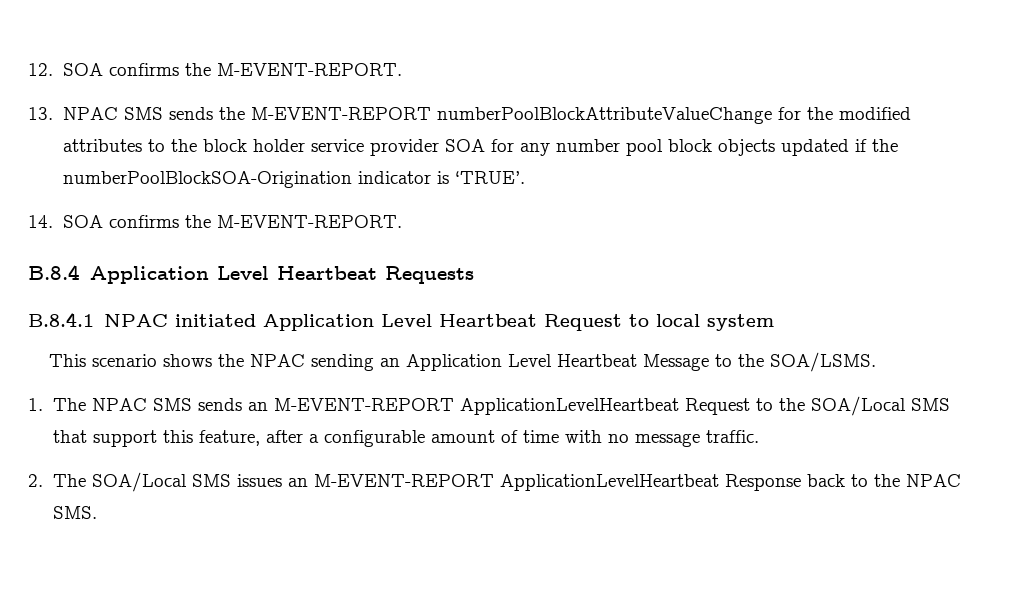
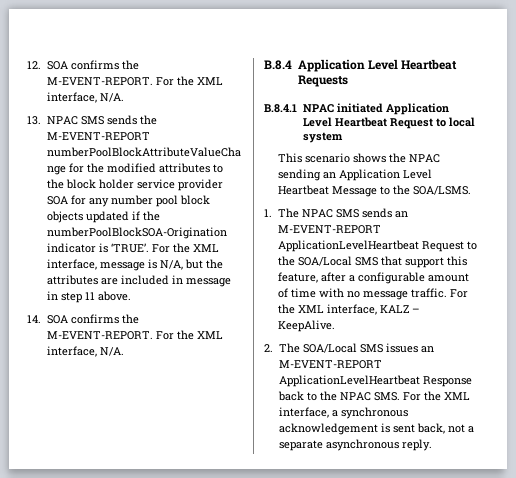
- 12. SOA confirms the M-EVENT-REPORT.
+ 12. SOA confirms the M-EVENT-REPORT. For the XML interface, N/A.
+ For the XML interface, message is N/A, but the attributes are included in message in step 11 above.
- 14. SOA confirms the M-EVENT-REPORT.
+ 14. SOA confirms the M-EVENT-REPORT. For the XML interface, N/A.
+ For the XML interface, KALZ – KeepAlive.
- 2. The SOA/Local SMS issues an M-EVENT-REPORT ApplicationLevelHeartbeat Response back to the NPAC SMS.
+ 2. The SOA/Local SMS issues an M-EVENT-REPORT ApplicationLevelHeartbeat Response back to the NPAC SMS. For the XML interface, a synchronous acknowledgement is sent back, not a separate asynchronous reply.

